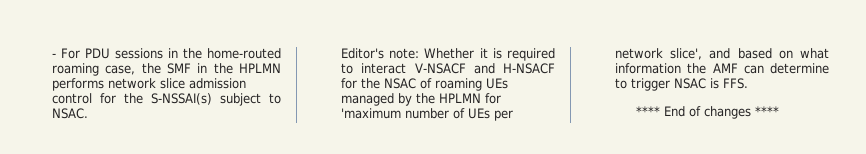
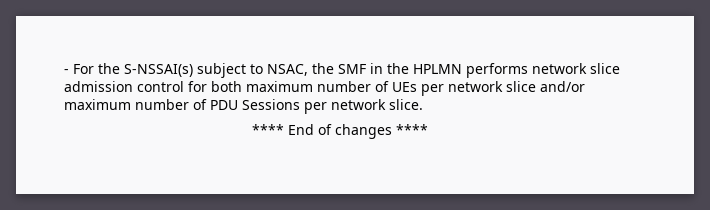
- - For PDU sessions in the home-routed roaming case, the SMF in the HPLMN performs network slice admission control for the S-NSSAI(s) subject to NSAC.
- Editor's note: Whether it is required to interact V-NSACF and H-NSACF for the NSAC of roaming UEs managed by the HPLMN for 'maximum number of UEs per network slice', and based on what information the AMF can determine to trigger NSAC is FFS.
+ - For the S-NSSAI(s) subject to NSAC, the SMF in the HPLMN performs network slice admission control for both maximum number of UEs per network slice and/or maximum number of PDU Sessions per network slice.

